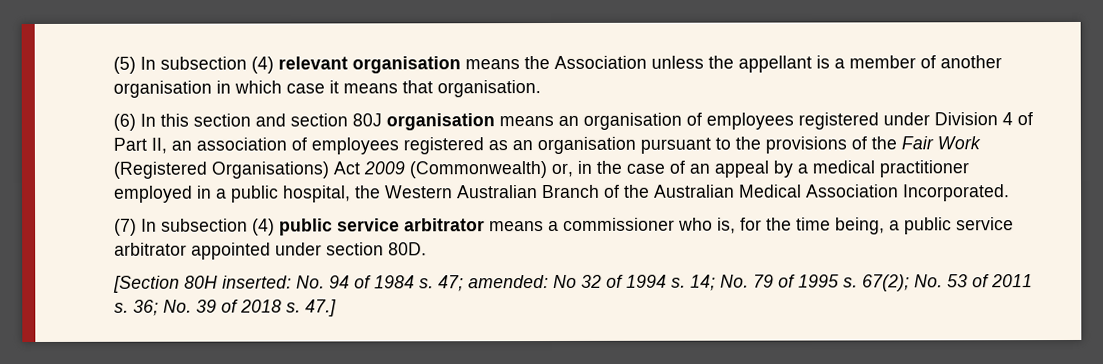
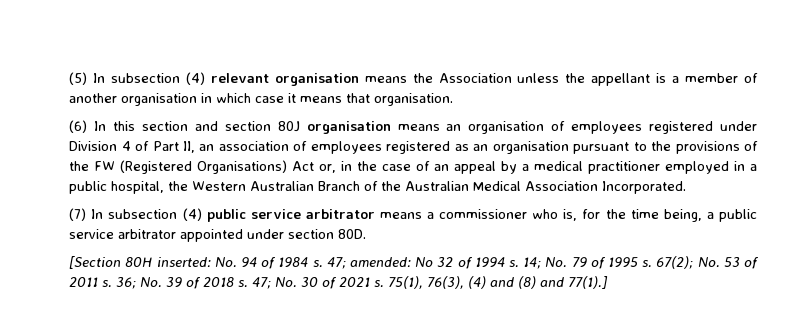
- (6) In this section and section 80J organisation means an organisation of employees registered under Division 4 of Part II, an association of employees registered as an organisation pursuant to the provisions of the Fair Work (Registered Organisations) Act 2009 (Commonwealth) or, in the case of an appeal by a medical practitioner employed in a public hospital, the Western Australian Branch of the Australian Medical Association Incorporated.
+ (6) In this section and section 80J organisation means an organisation of employees registered under Division 4 of Part II, an association of employees registered as an organisation pursuant to the provisions of the FW (Registered Organisations) Act or, in the case of an appeal by a medical practitioner employed in a public hospital, the Western Australian Branch of the Australian Medical Association Incorporated.
- 47.]
+ 47; No. 30 of 2021 s. 75(1), 76(3), (4) and (8) and 77(1).]

